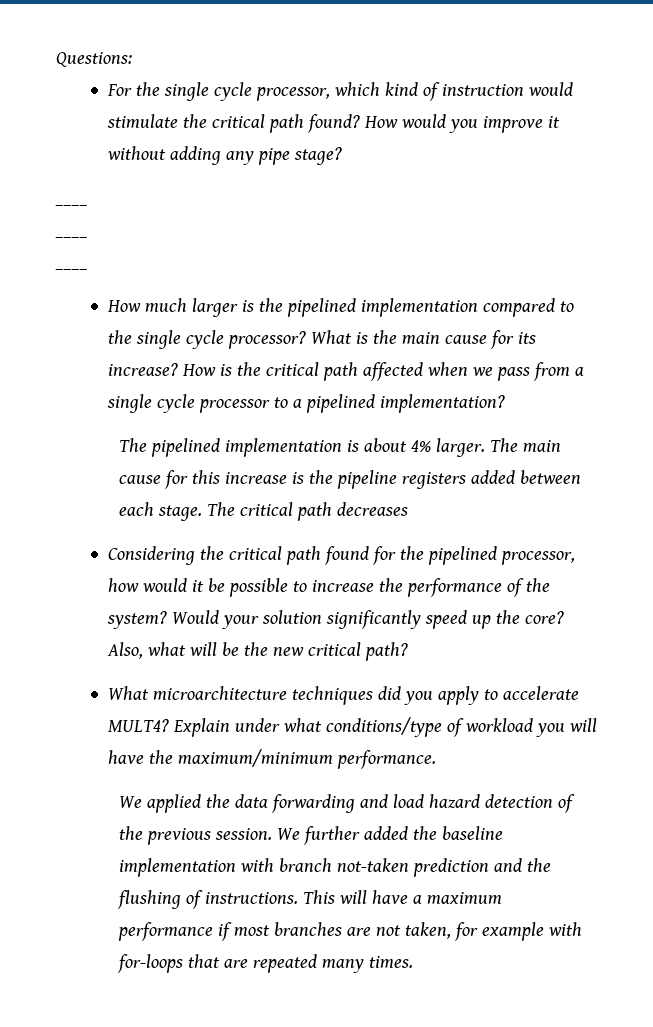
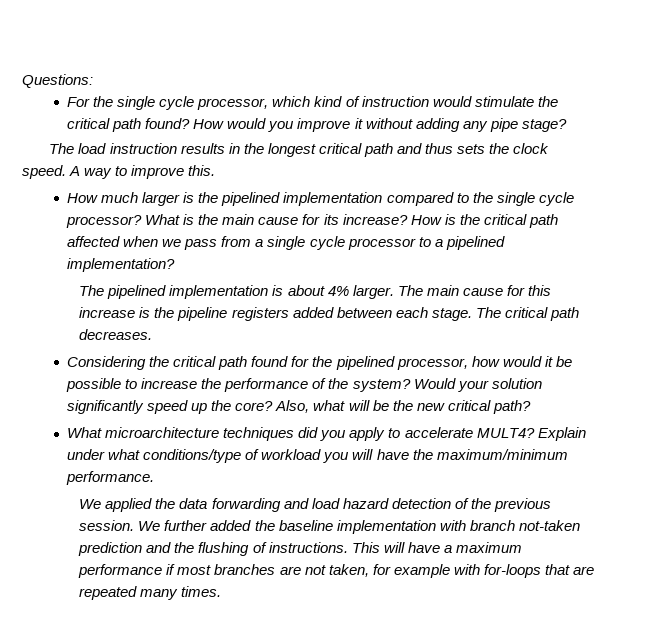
  How would you improve it without adding any pipe stage?
- ____
- ____
- ____
+ The load instruction results in the longest critical path and thus sets the clock speed. A way to improve this.
- The critical path decreases
+ The critical path decreases.

